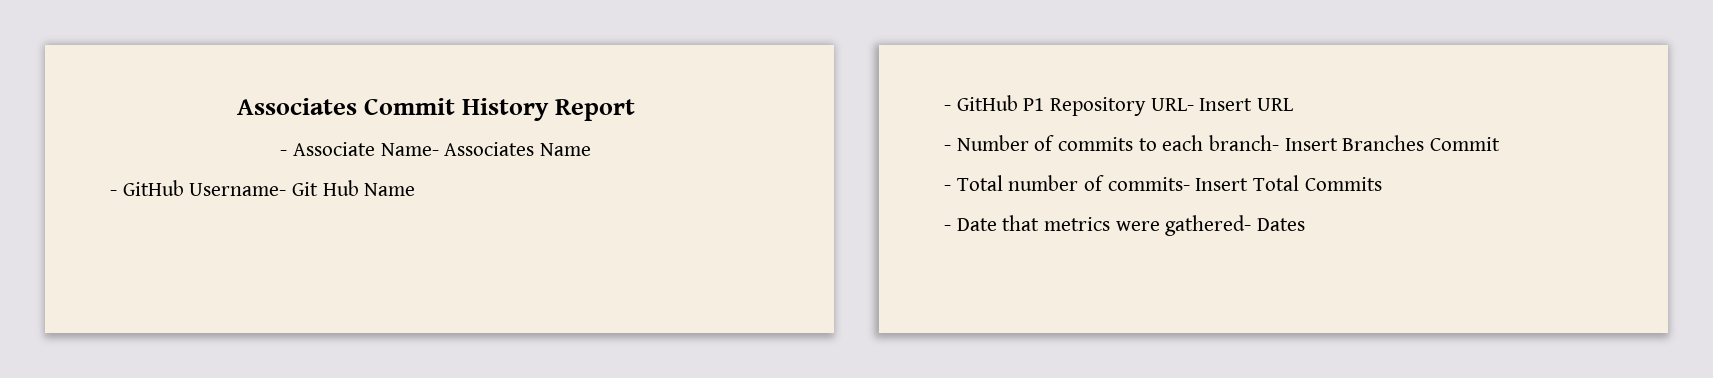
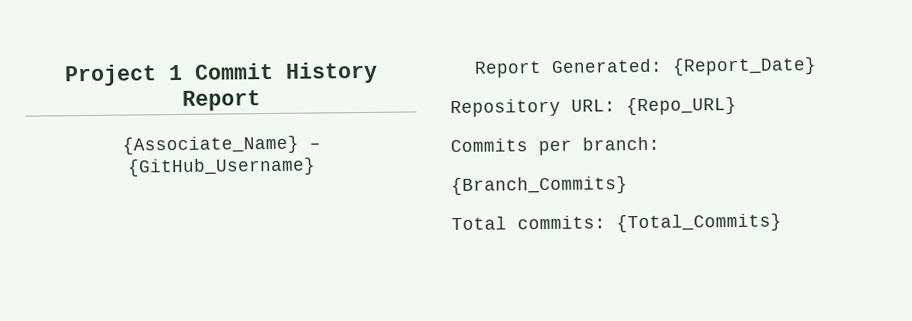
- Associates Commit History Report
+ Project 1 Commit History Report
- - Associate Name- Associates Name
- - GitHub Username- Git Hub Name
- - GitHub P1 Repository URL- Insert URL
- - Number of commits to each branch- Insert Branches Commit
- - Total number of commits- Insert Total Commits
- - Date that metrics were gathered- Dates
+ {Associate_Name} – {GitHub_Username}
+ Report Generated: {Report_Date}
+ Repository URL: {Repo_URL}
+ Commits per branch:
+ {Branch_Commits}
+ Total commits: {Total_Commits}

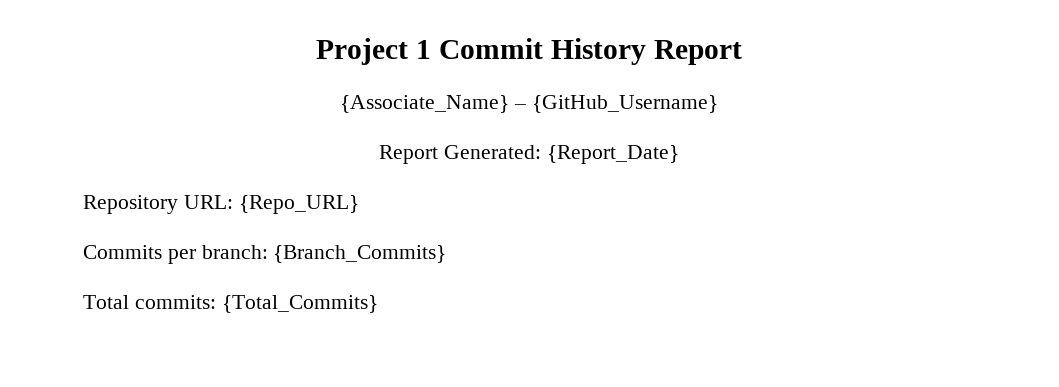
- Commits per branch:
- {Branch_Commits}
+ Commits per branch: {Branch_Commits}

